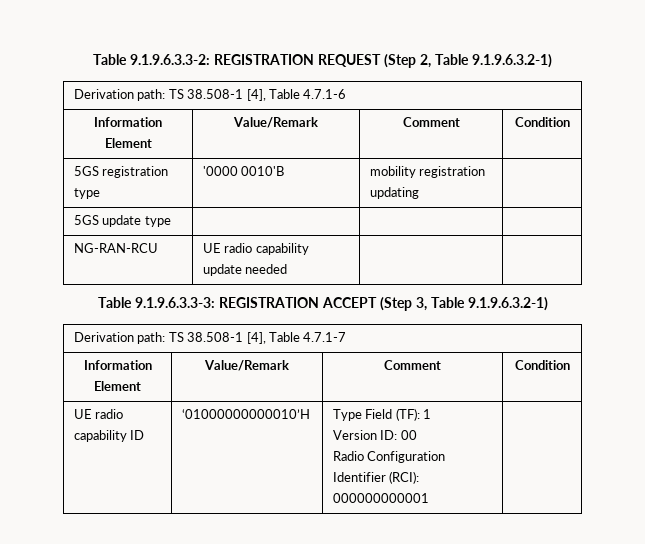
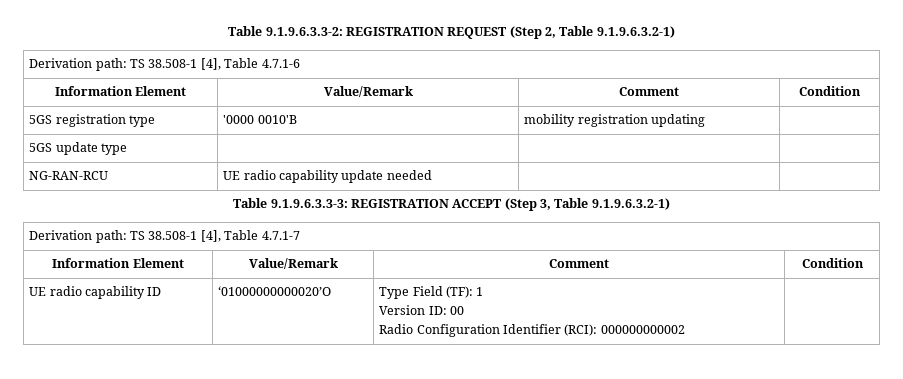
- UE radio capability ID | ‘01000000000010’H | Type Field (TF): 1
+ UE radio capability ID | ‘01000000000020’O | Type Field (TF): 1
  Version ID: 00
- Radio Configuration Identifier (RCI): 000000000001 |
+ Radio Configuration Identifier (RCI): 000000000002 |

